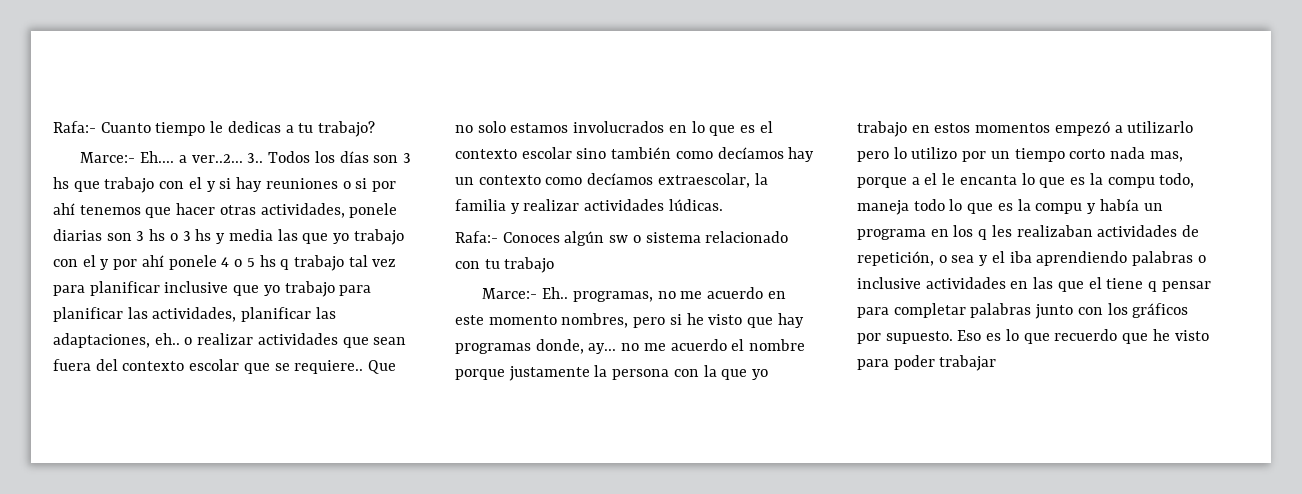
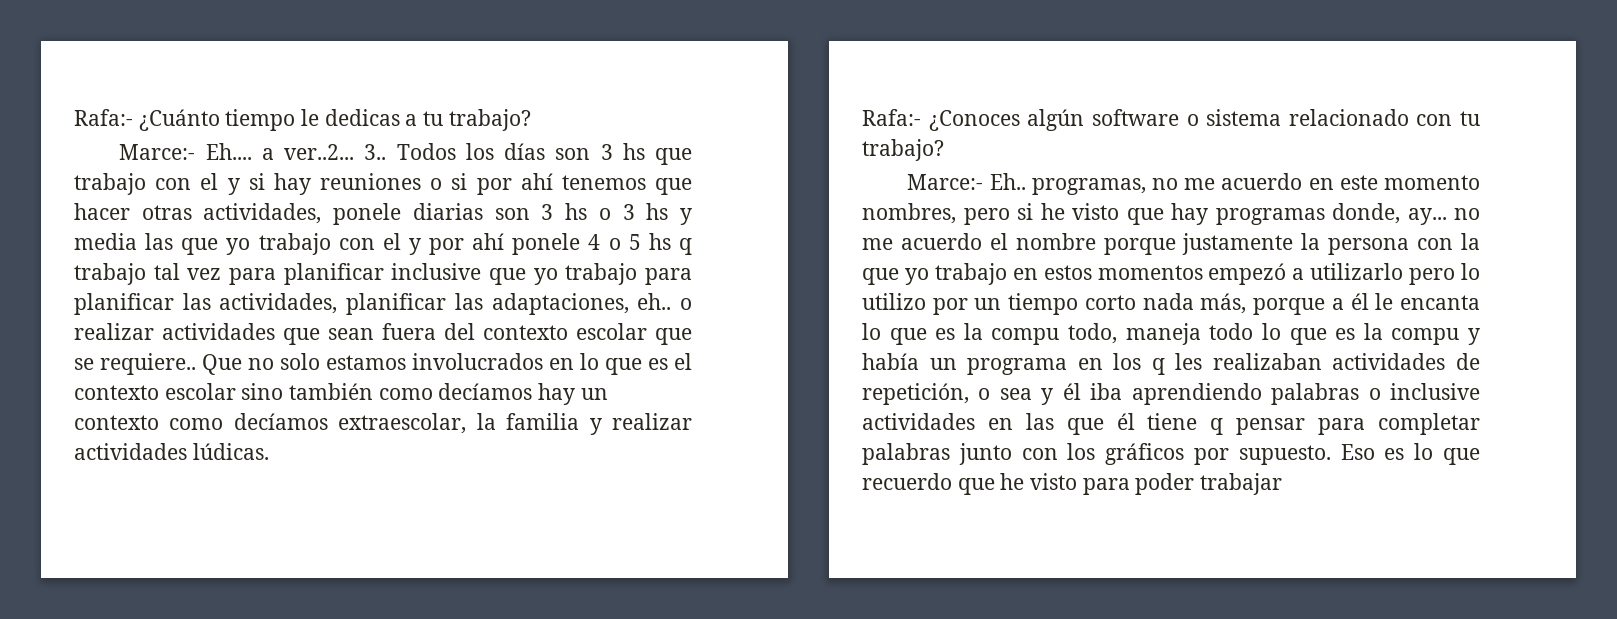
- Rafa:- Cuanto tiempo le dedicas a tu trabajo?
+ Rafa:- ¿Cuánto tiempo le dedicas a tu trabajo?
- Rafa:- Conoces algún sw o sistema relacionado con tu trabajo
+ Rafa:- ¿Conoces algún software o sistema relacionado con tu trabajo?
- Marce:- Eh.. programas, no me acuerdo en este momento nombres, pero si he visto que hay programas donde, ay... no me acuerdo el nombre porque justamente la persona con la que yo trabajo en estos momentos empezó a utilizarlo pero lo utilizo por un tiempo corto nada mas, porque a el le encanta lo que es la compu todo, maneja todo lo que es la compu y había un programa en los q les realizaban actividades de repetición, o sea y el iba aprendiendo palabras o inclusive actividades en las que el tiene q pensar para completar palabras junto con los gráficos por supuesto.
+ Marce:- Eh.. programas, no me acuerdo en este momento nombres, pero si he visto que hay programas donde, ay... no me acuerdo el nombre porque justamente la persona con la que yo trabajo en estos momentos empezó a utilizarlo pero lo utilizo por un tiempo corto nada más, porque a él le encanta lo que es la compu todo, maneja todo lo que es la compu y había un programa en los q les realizaban actividades de repetición, o sea y él iba aprendiendo palabras o inclusive actividades en las que él tiene q pensar para completar palabras junto con los gráficos por supuesto.

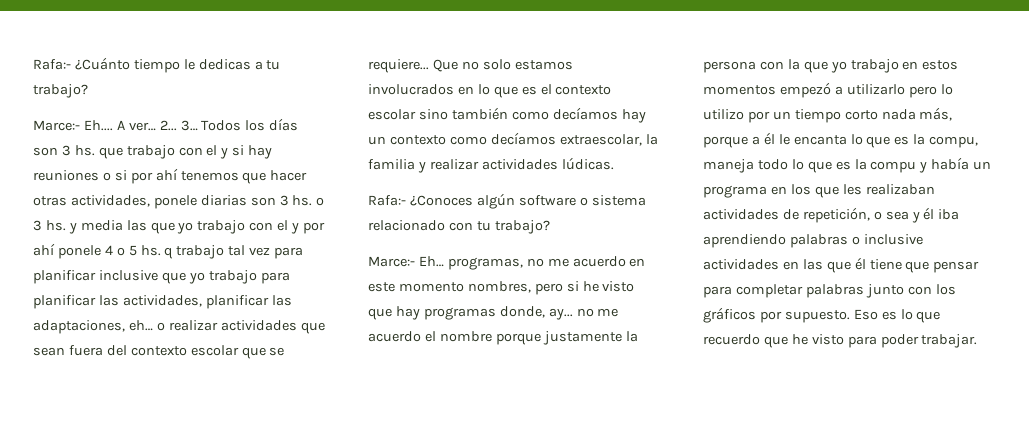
- Marce:- Eh.... a ver..2... 3..
+ Marce:- Eh.... A ver… 2... 3…
- Todos los días son 3 hs que trabajo con el y si hay reuniones o si por ahí tenemos que hacer otras actividades, ponele diarias son 3 hs o 3 hs y media las que yo trabajo con el y por ahí ponele 4 o 5 hs q trabajo tal vez para planificar inclusive que yo trabajo para planificar las actividades, planificar las adaptaciones, eh.. o realizar actividades que sean fuera del contexto escolar que se requiere..
+ Todos los días son 3 hs. que trabajo con el y si hay reuniones o si por ahí tenemos que hacer otras actividades, ponele diarias son 3 hs. o 3 hs. y media las que yo trabajo con el y por ahí ponele 4 o 5 hs. q trabajo tal vez para planificar inclusive que yo trabajo para planificar las actividades, planificar las adaptaciones, eh… o realizar actividades que sean fuera del contexto escolar que se requiere...
- Marce:- Eh.. programas, no me acuerdo en este momento nombres, pero si he visto que hay programas donde, ay... no me acuerdo el nombre porque justamente la persona con la que yo trabajo en estos momentos empezó a utilizarlo pero lo utilizo por un tiempo corto nada más, porque a él le encanta lo que es la compu todo, maneja todo lo que es la compu y había un programa en los q les realizaban actividades de repetición, o sea y él iba aprendiendo palabras o inclusive actividades en las que él tiene q pensar para completar palabras junto con los gráficos por supuesto.
+ Marce:- Eh… programas, no me acuerdo en este momento nombres, pero si he visto que hay programas donde, ay... no me acuerdo el nombre porque justamente la persona con la que yo trabajo en estos momentos empezó a utilizarlo pero lo utilizo por un tiempo corto nada más, porque a él le encanta lo que es la compu, maneja todo lo que es la compu y había un programa en los que les realizaban actividades de repetición, o sea y él iba aprendiendo palabras o inclusive actividades en las que él tiene que pensar para completar palabras junto con los gráficos por supuesto.
- Eso es lo que recuerdo que he visto para poder trabajar
+ Eso es lo que recuerdo que he visto para poder trabajar.

